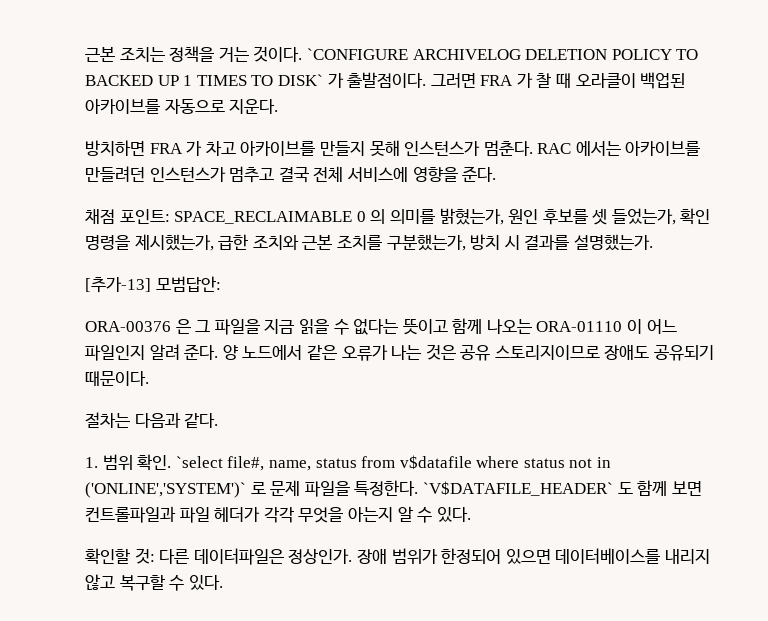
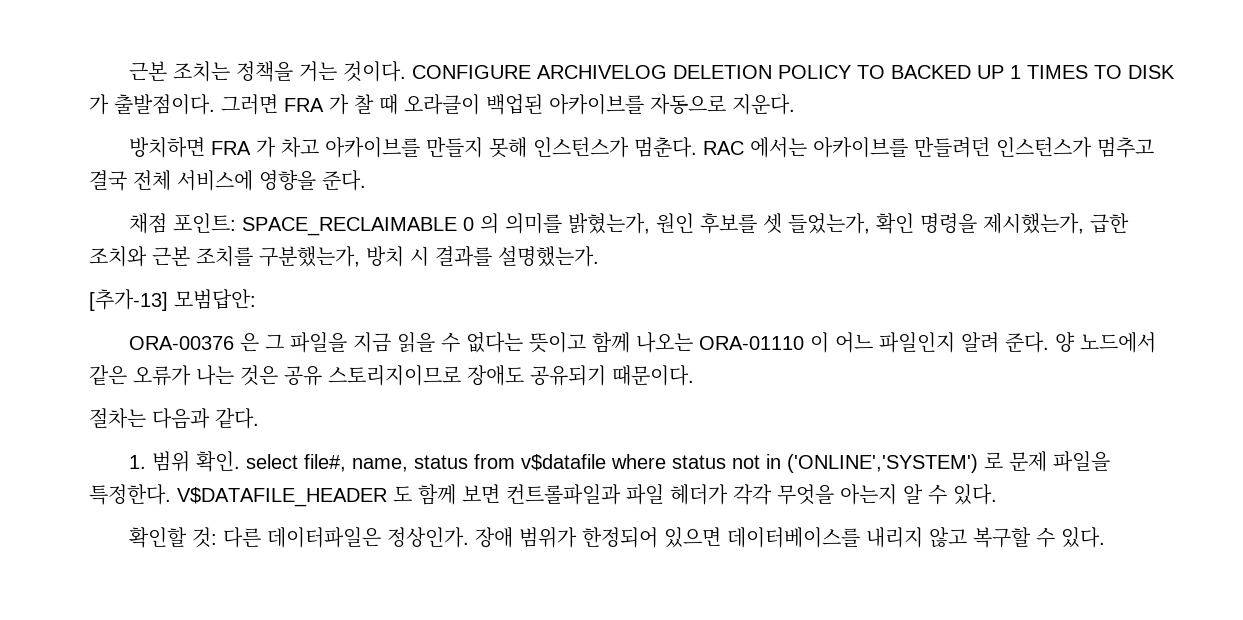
- `CONFIGURE ARCHIVELOG DELETION POLICY TO BACKED UP 1 TIMES TO DISK` 가 출발점이다.
+ CONFIGURE ARCHIVELOG DELETION POLICY TO BACKED UP 1 TIMES TO DISK 가 출발점이다.
- 1. 범위 확인. `select file#, name, status from v$datafile where status not in ('ONLINE','SYSTEM')` 로 문제 파일을 특정한다.
+ 1. 범위 확인. select file#, name, status from v$datafile where status not in ('ONLINE','SYSTEM') 로 문제 파일을 특정한다.
- `V$DATAFILE_HEADER` 도 함께 보면 컨트롤파일과 파일 헤더가 각각 무엇을 아는지 알 수 있다.
+ V$DATAFILE_HEADER 도 함께 보면 컨트롤파일과 파일 헤더가 각각 무엇을 아는지 알 수 있다.

